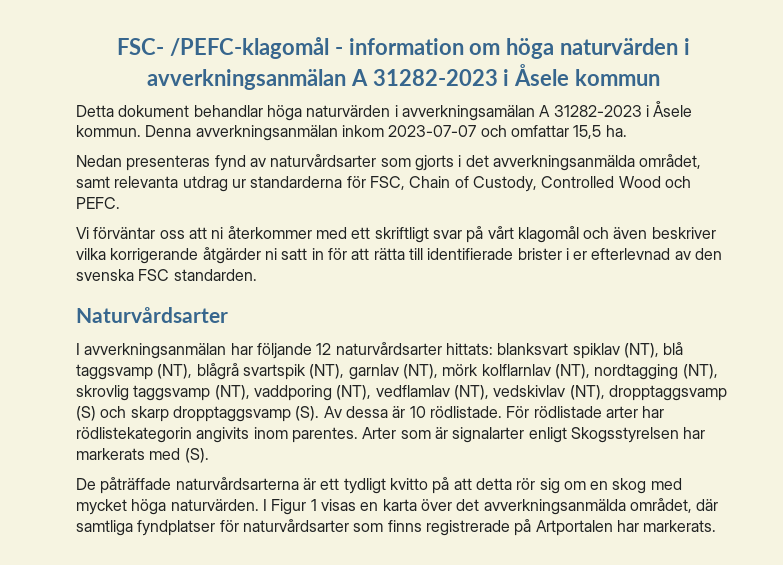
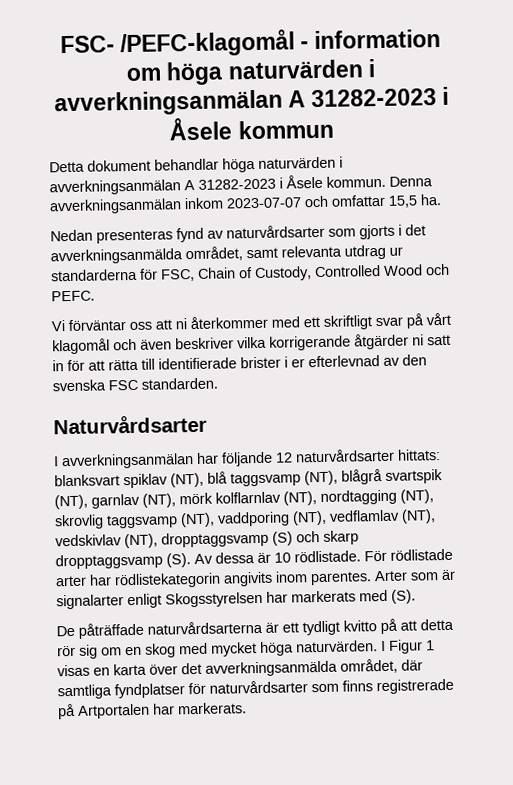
- Detta dokument behandlar höga naturvärden i avverkningsamälan A 31282-2023 i Åsele kommun.
+ Detta dokument behandlar höga naturvärden i avverkningsanmälan A 31282-2023 i Åsele kommun.

